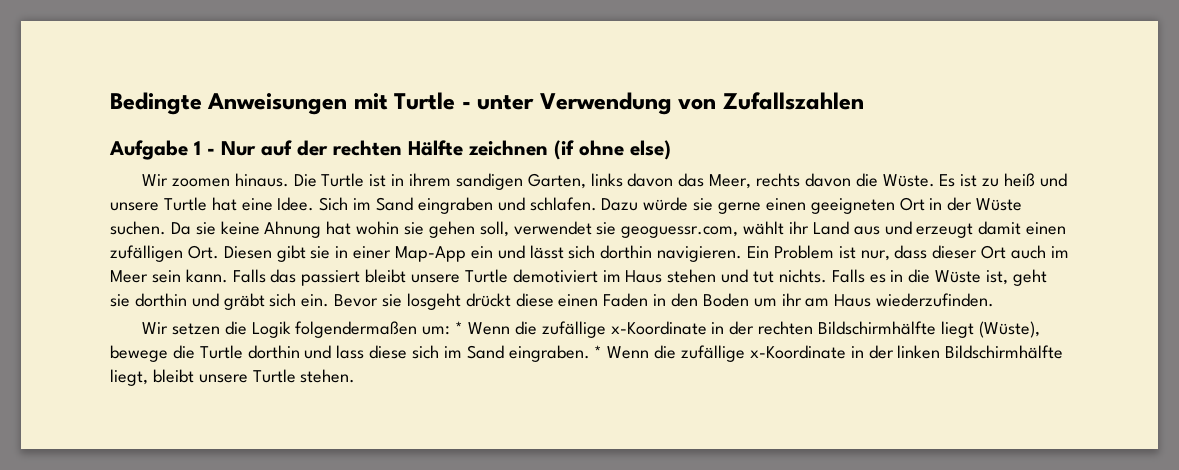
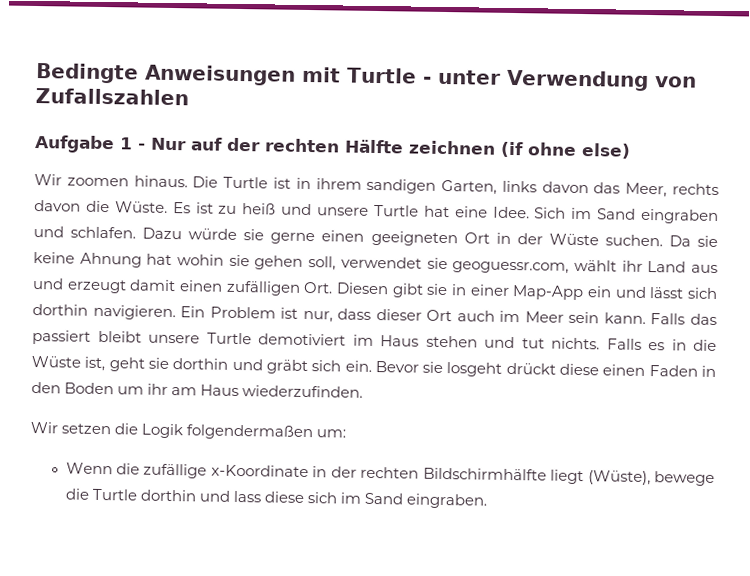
- Wir setzen die Logik folgendermaßen um: * Wenn die zufällige x-Koordinate in der rechten Bildschirmhälfte liegt (Wüste), bewege die Turtle dorthin und lass diese sich im Sand eingraben. * Wenn die zufällige x-Koordinate in der linken Bildschirmhälfte liegt, bleibt unsere Turtle stehen.
+ Wir setzen die Logik folgendermaßen um:
+ Wenn die zufällige x-Koordinate in der rechten Bildschirmhälfte liegt (Wüste), bewege die Turtle dorthin und lass diese sich im Sand eingraben.

